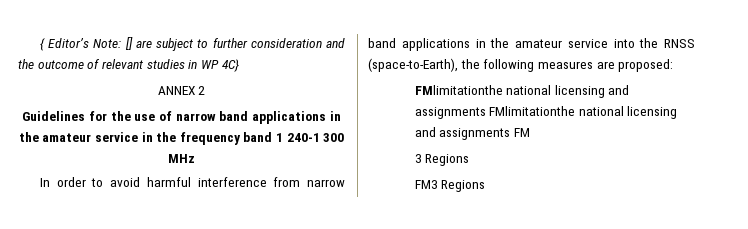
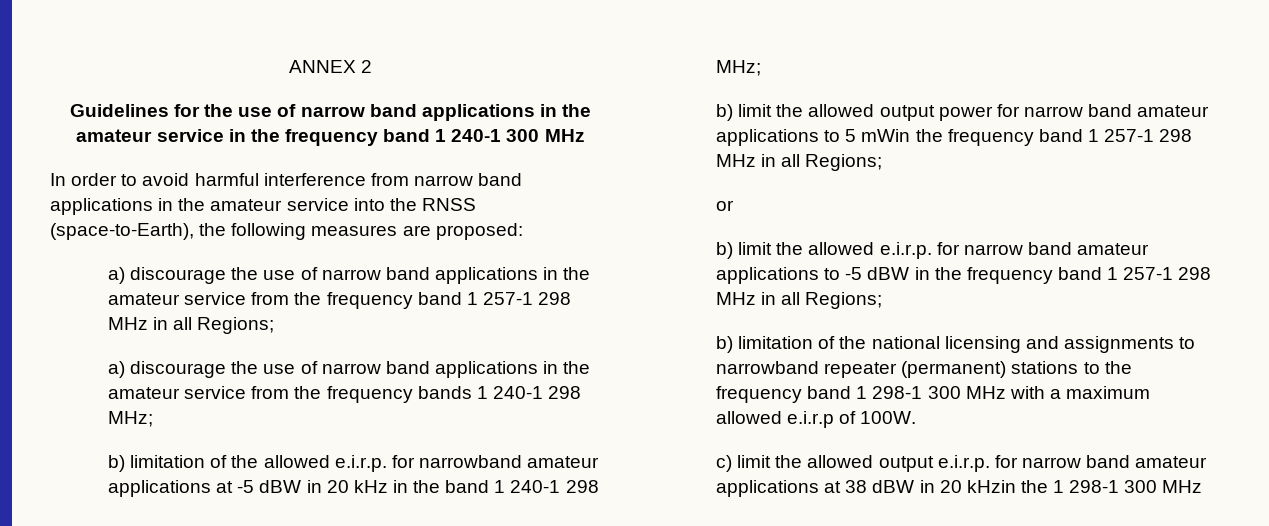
- { Editor’s Note: [] are subject to further consideration and the outcome of relevant studies in WP 4C}
- FMlimitationthe national licensing and assignments FMlimitationthe national licensing and assignments FM
- 3 Regions
- FM3 Regions
+ a) discourage the use of narrow band applications in the amateur service from the frequency band 1 257-1 298 MHz in all Regions;
+ a) discourage the use of narrow band applications in the amateur service from the frequency bands 1 240-1 298 MHz;
+ b) limitation of the allowed e.i.r.p. for narrowband amateur applications at -5 dBW in 20 kHz in the band 1 240-1 298 MHz;
+ b) limit the allowed output power for narrow band amateur applications to 5 mWin the frequency band 1 257-1 298 MHz in all Regions;
+ or
+ b) limit the allowed e.i.r.p. for narrow band amateur applications to -5 dBW in the frequency band 1 257-1 298 MHz in all Regions;
+ b) limitation of the national licensing and assignments to narrowband repeater (permanent) stations to the frequency band 1 298-1 300 MHz with a maximum allowed e.i.r.p of 100W.
+ c) limit the allowed output e.i.r.p. for narrow band amateur applications at 38 dBW in 20 kHzin the 1 298-1 300 MHz

